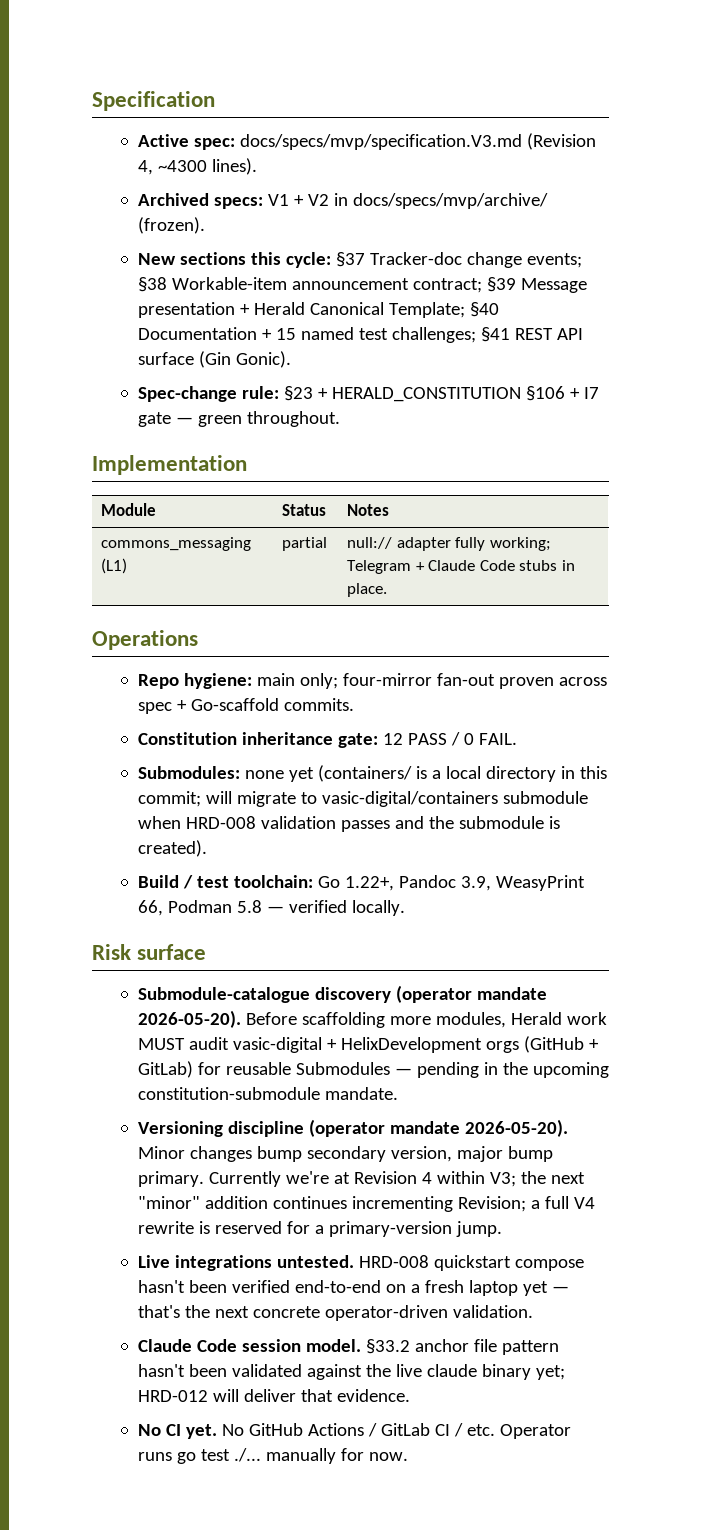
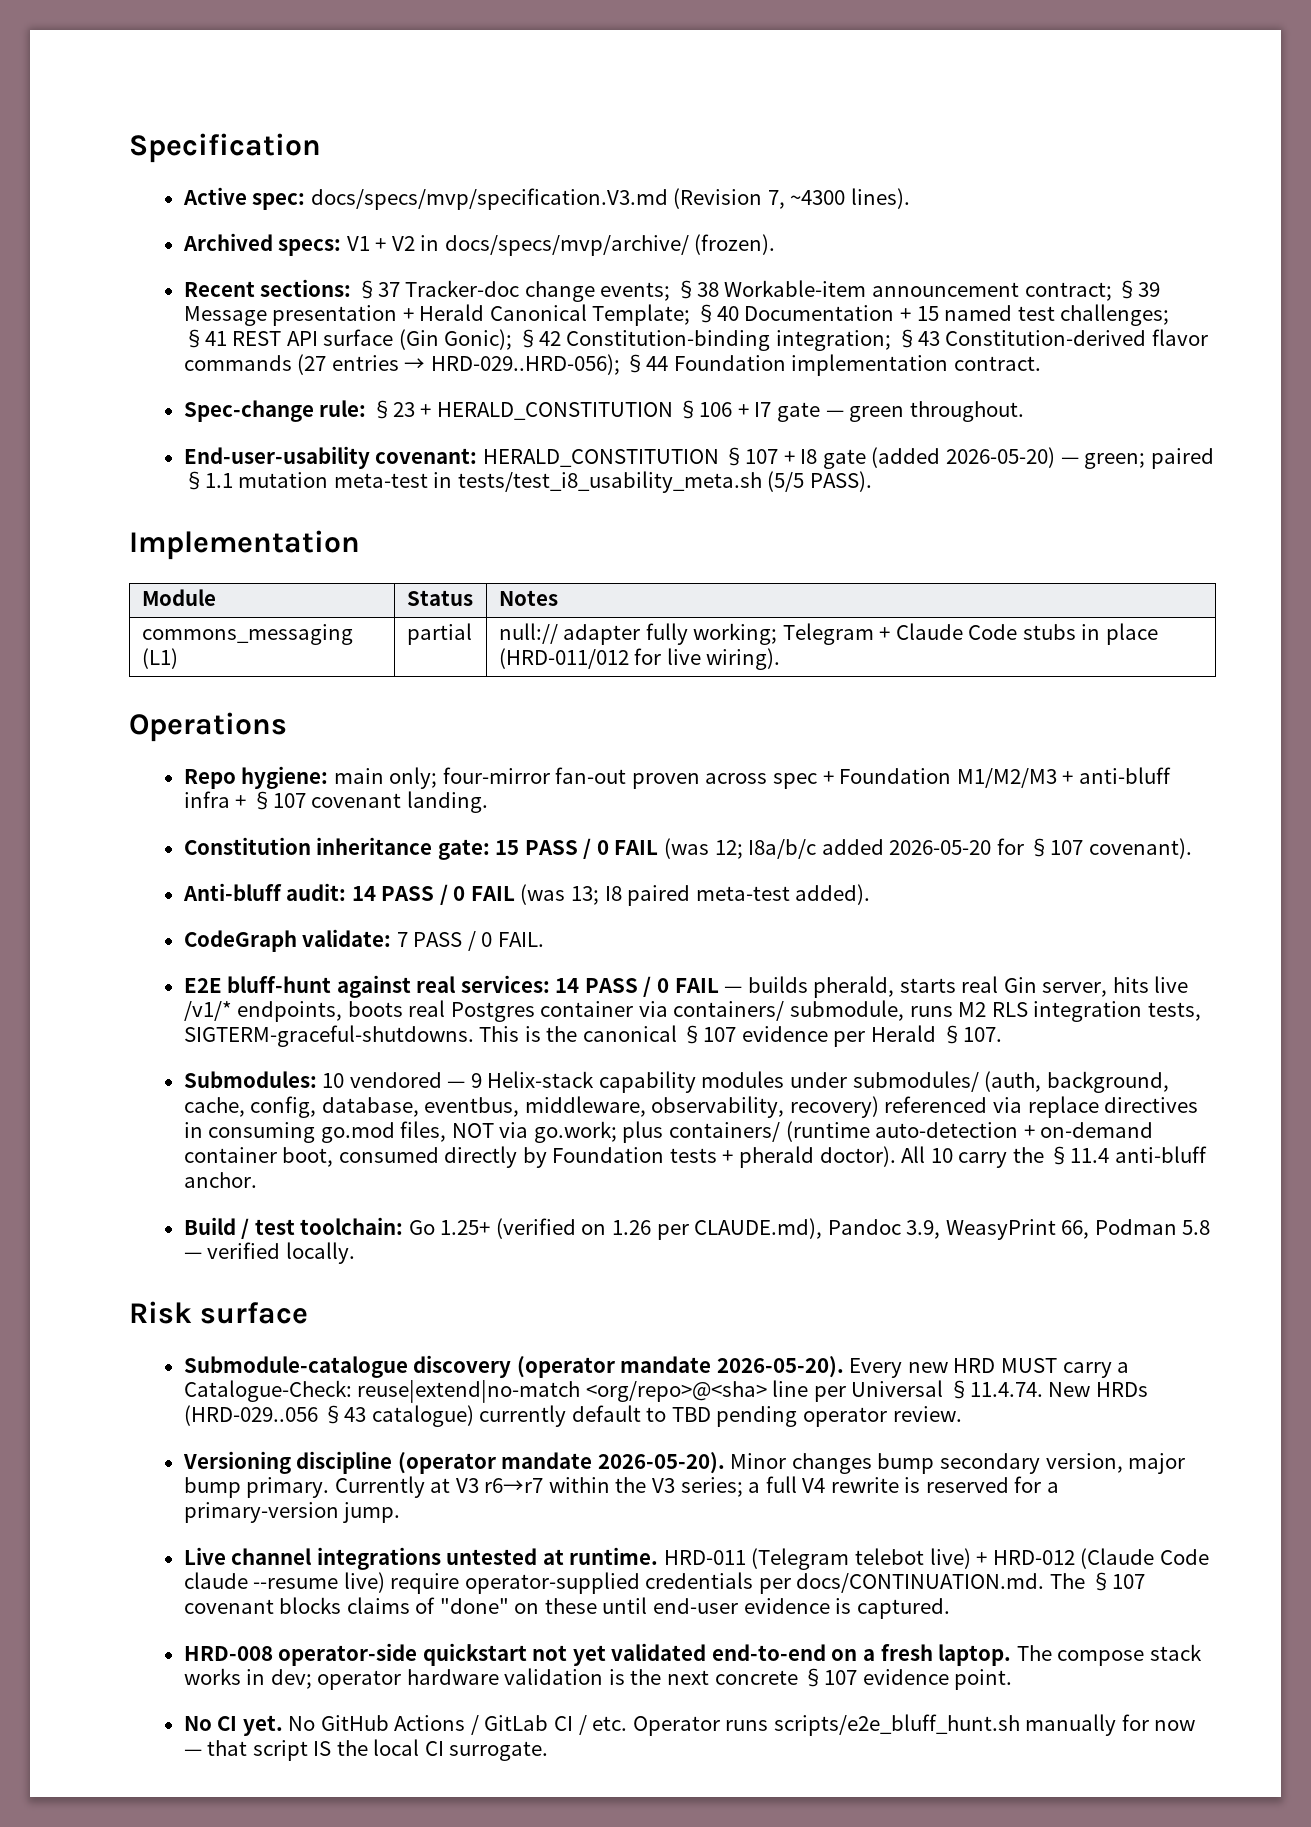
- Active spec: docs/specs/mvp/specification.V3.md (Revision 4, ~4300 lines).
+ Active spec: docs/specs/mvp/specification.V3.md (Revision 7, ~4300 lines).
- New sections this cycle: §37 Tracker-doc change events; §38 Workable-item announcement contract; §39 Message presentation + Herald Canonical Template; §40 Documentation + 15 named test challenges; §41 REST API surface (Gin Gonic).
+ Recent sections: §37 Tracker-doc change events; §38 Workable-item announcement contract; §39 Message presentation + Herald Canonical Template; §40 Documentation + 15 named test challenges; §41 REST API surface (Gin Gonic); §42 Constitution-binding integration; §43 Constitution-derived flavor commands (27 entries → HRD-029..HRD-056); §44 Foundation implementation contract.
+ End-user-usability covenant: HERALD_CONSTITUTION §107 + I8 gate (added 2026-05-20) — green; paired §1.1 mutation meta-test in tests/test_i8_usability_meta.sh (5/5 PASS).
- commons_messaging (L1) | partial | null:// adapter fully working; Telegram + Claude Code stubs in place.
+ commons_messaging (L1) | partial | null:// adapter fully working; Telegram + Claude Code stubs in place (HRD-011/012 for live wiring).
- Repo hygiene: main only; four-mirror fan-out proven across spec + Go-scaffold commits.
- Constitution inheritance gate: 12 PASS / 0 FAIL.
- Submodules: none yet (containers/ is a local directory in this commit; will migrate to vasic-digital/containers submodule when HRD-008 validation passes and the submodule is created).
+ Repo hygiene: main only; four-mirror fan-out proven across spec + Foundation M1/M2/M3 + anti-bluff infra + §107 covenant landing.
+ Constitution inheritance gate: 15 PASS / 0 FAIL (was 12; I8a/b/c added 2026-05-20 for §107 covenant).
+ Anti-bluff audit: 14 PASS / 0 FAIL (was 13; I8 paired meta-test added).
+ CodeGraph validate: 7 PASS / 0 FAIL.
+ E2E bluff-hunt against real services: 14 PASS / 0 FAIL — builds pherald, starts real Gin server, hits live /v1/* endpoints, boots real Postgres container via containers/ submodule, runs M2 RLS integration tests, SIGTERM-graceful-shutdowns. This is the canonical §107 evidence per Herald §107.
+ Submodules: 10 vendored — 9 Helix-stack capability modules under submodules/ (auth, background, cache, config, database, eventbus, middleware, observability, recovery) referenced via replace directives in consuming go.mod files, NOT via go.work; plus containers/ (runtime auto-detection + on-demand container boot, consumed directly by Foundation tests + pherald doctor). All 10 carry the §11.4 anti-bluff anchor.
- Build / test toolchain: Go 1.22+, Pandoc 3.9, WeasyPrint 66, Podman 5.8 — verified locally.
+ Build / test toolchain: Go 1.25+ (verified on 1.26 per CLAUDE.md), Pandoc 3.9, WeasyPrint 66, Podman 5.8 — verified locally.
- Before scaffolding more modules, Herald work MUST audit vasic-digital + HelixDevelopment orgs (GitHub + GitLab) for reusable Submodules — pending in the upcoming constitution-submodule mandate.
+ Every new HRD MUST carry a Catalogue-Check: reuse|extend|no-match <org/repo>@<sha> line per Universal §11.4.74. New HRDs (HRD-029..056 §43 catalogue) currently default to TBD pending operator review.
- Currently we're at Revision 4 within V3; the next "minor" addition continues incrementing Revision; a full V4 rewrite is reserved for a primary-version jump.
+ Currently at V3 r6→r7 within the V3 series; a full V4 rewrite is reserved for a primary-version jump.
- Live integrations untested. HRD-008 quickstart compose hasn't been verified end-to-end on a fresh laptop yet — that's the next concrete operator-driven validation.
- Claude Code session model. §33.2 anchor file pattern hasn't been validated against the live claude binary yet; HRD-012 will deliver that evidence.
+ Live channel integrations untested at runtime. HRD-011 (Telegram telebot live) + HRD-012 (Claude Code claude --resume live) require operator-supplied credentials per docs/CONTINUATION.md. The §107 covenant blocks claims of "done" on these until end-user evidence is captured.
+ HRD-008 operator-side quickstart not yet validated end-to-end on a fresh laptop. The compose stack works in dev; operator hardware validation is the next concrete §107 evidence point.
- No GitHub Actions / GitLab CI / etc. Operator runs go test ./... manually for now.
+ No GitHub Actions / GitLab CI / etc. Operator runs scripts/e2e_bluff_hunt.sh manually for now — that script IS the local CI surrogate.

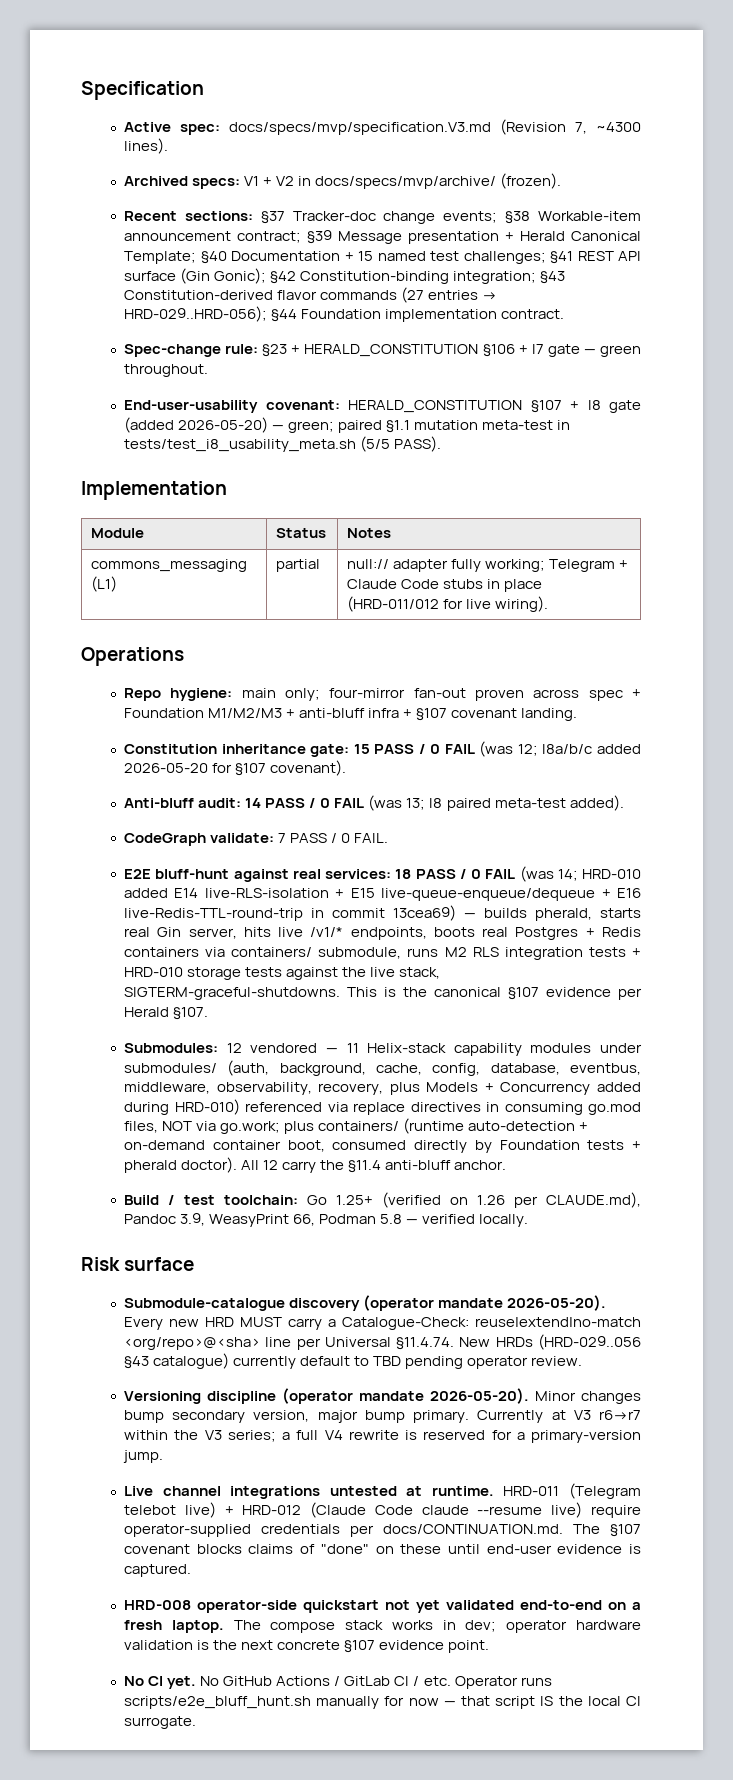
- E2E bluff-hunt against real services: 14 PASS / 0 FAIL — builds pherald, starts real Gin server, hits live /v1/* endpoints, boots real Postgres container via containers/ submodule, runs M2 RLS integration tests, SIGTERM-graceful-shutdowns.
+ E2E bluff-hunt against real services: 18 PASS / 0 FAIL (was 14; HRD-010 added E14 live-RLS-isolation + E15 live-queue-enqueue/dequeue + E16 live-Redis-TTL-round-trip in commit 13cea69) — builds pherald, starts real Gin server, hits live /v1/* endpoints, boots real Postgres + Redis containers via containers/ submodule, runs M2 RLS integration tests + HRD-010 storage tests against the live stack, SIGTERM-graceful-shutdowns.
- Submodules: 10 vendored — 9 Helix-stack capability modules under submodules/ (auth, background, cache, config, database, eventbus, middleware, observability, recovery) referenced via replace directives in consuming go.mod files, NOT via go.work; plus containers/ (runtime auto-detection + on-demand container boot, consumed directly by Foundation tests + pherald doctor).
+ Submodules: 12 vendored — 11 Helix-stack capability modules under submodules/ (auth, background, cache, config, database, eventbus, middleware, observability, recovery, plus Models + Concurrency added during HRD-010) referenced via replace directives in consuming go.mod files, NOT via go.work; plus containers/ (runtime auto-detection + on-demand container boot, consumed directly by Foundation tests + pherald doctor).
- All 10 carry the §11.4 anti-bluff anchor.
+ All 12 carry the §11.4 anti-bluff anchor.

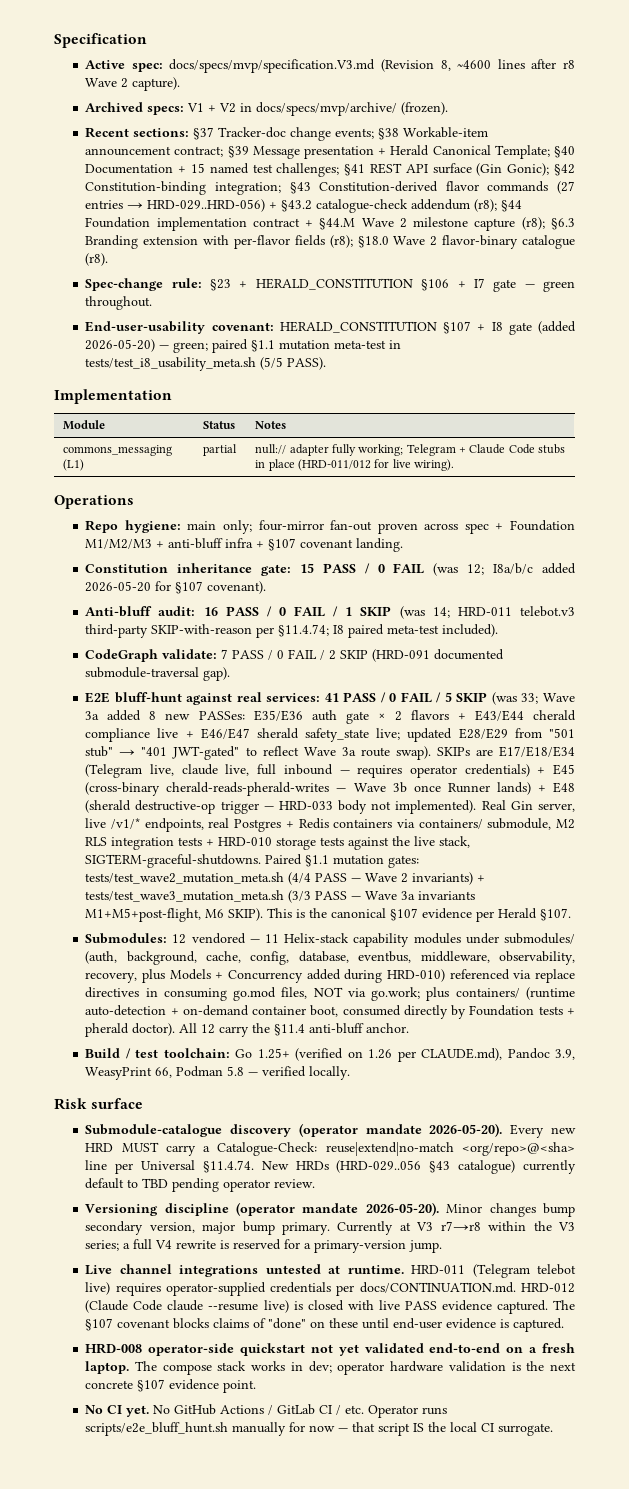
- Active spec: docs/specs/mvp/specification.V3.md (Revision 7, ~4300 lines).
+ Active spec: docs/specs/mvp/specification.V3.md (Revision 8, ~4600 lines after r8 Wave 2 capture).
- Recent sections: §37 Tracker-doc change events; §38 Workable-item announcement contract; §39 Message presentation + Herald Canonical Template; §40 Documentation + 15 named test challenges; §41 REST API surface (Gin Gonic); §42 Constitution-binding integration; §43 Constitution-derived flavor commands (27 entries → HRD-029..HRD-056); §44 Foundation implementation contract.
+ Recent sections: §37 Tracker-doc change events; §38 Workable-item announcement contract; §39 Message presentation + Herald Canonical Template; §40 Documentation + 15 named test challenges; §41 REST API surface (Gin Gonic); §42 Constitution-binding integration; §43 Constitution-derived flavor commands (27 entries → HRD-029..HRD-056) + §43.2 catalogue-check addendum (r8); §44 Foundation implementation contract + §44.M Wave 2 milestone capture (r8); §6.3 Branding extension with per-flavor fields (r8); §18.0 Wave 2 flavor-binary catalogue (r8).
- Anti-bluff audit: 14 PASS / 0 FAIL (was 13; I8 paired meta-test added).
+ Anti-bluff audit: 16 PASS / 0 FAIL / 1 SKIP (was 14; HRD-011 telebot.v3 third-party SKIP-with-reason per §11.4.74; I8 paired meta-test included).
- CodeGraph validate: 7 PASS / 0 FAIL.
+ CodeGraph validate: 7 PASS / 0 FAIL / 2 SKIP (HRD-091 documented submodule-traversal gap).
- E2E bluff-hunt against real services: 18 PASS / 0 FAIL (was 14; HRD-010 added E14 live-RLS-isolation + E15 live-queue-enqueue/dequeue + E16 live-Redis-TTL-round-trip in commit 13cea69) — builds pherald, starts real Gin server, hits live /v1/* endpoints, boots real Postgres + Redis containers via containers/ submodule, runs M2 RLS integration tests + HRD-010 storage tests against the live stack, SIGTERM-graceful-shutdowns.
+ E2E bluff-hunt against real services: 41 PASS / 0 FAIL / 5 SKIP (was 33; Wave 3a added 8 new PASSes: E35/E36 auth gate × 2 flavors + E43/E44 cherald compliance live + E46/E47 sherald safety_state live; updated E28/E29 from "501 stub" → "401 JWT-gated" to reflect Wave 3a route swap). SKIPs are E17/E18/E34 (Telegram live, claude live, full inbound — requires operator credentials) + E45 (cross-binary cherald-reads-pherald-writes — Wave 3b once Runner lands) + E48 (sherald destructive-op trigger — HRD-033 body not implemented). Real Gin server, live /v1/* endpoints, real Postgres + Redis containers via containers/ submodule, M2 RLS integration tests + HRD-010 storage tests against the live stack, SIGTERM-graceful-shutdowns.
+ Paired §1.1 mutation gates: tests/test_wave2_mutation_meta.sh (4/4 PASS — Wave 2 invariants) + tests/test_wave3_mutation_meta.sh (3/3 PASS — Wave 3a invariants M1+M5+post-flight, M6 SKIP).
- Currently at V3 r6→r7 within the V3 series; a full V4 rewrite is reserved for a primary-version jump.
+ Currently at V3 r7→r8 within the V3 series; a full V4 rewrite is reserved for a primary-version jump.
- HRD-011 (Telegram telebot live) + HRD-012 (Claude Code claude --resume live) require operator-supplied credentials per docs/CONTINUATION.md. The §107 covenant blocks claims of "done" on these until end-user evidence is captured.
+ HRD-011 (Telegram telebot live) requires operator-supplied credentials per docs/CONTINUATION.md. HRD-012 (Claude Code claude --resume live) is closed with live PASS evidence captured. The §107 covenant blocks claims of "done" on these until end-user evidence is captured.

